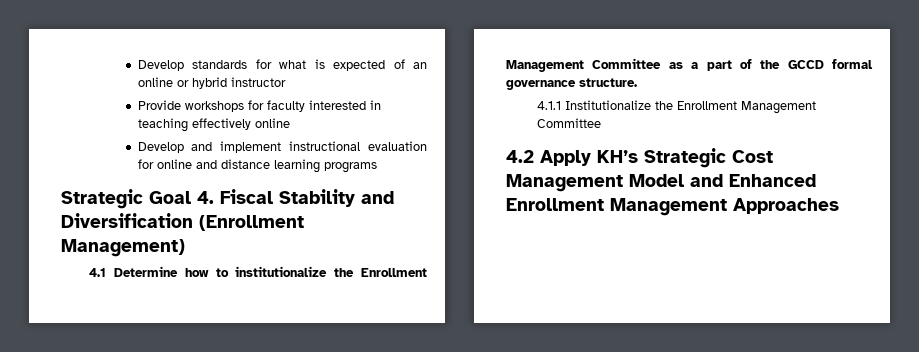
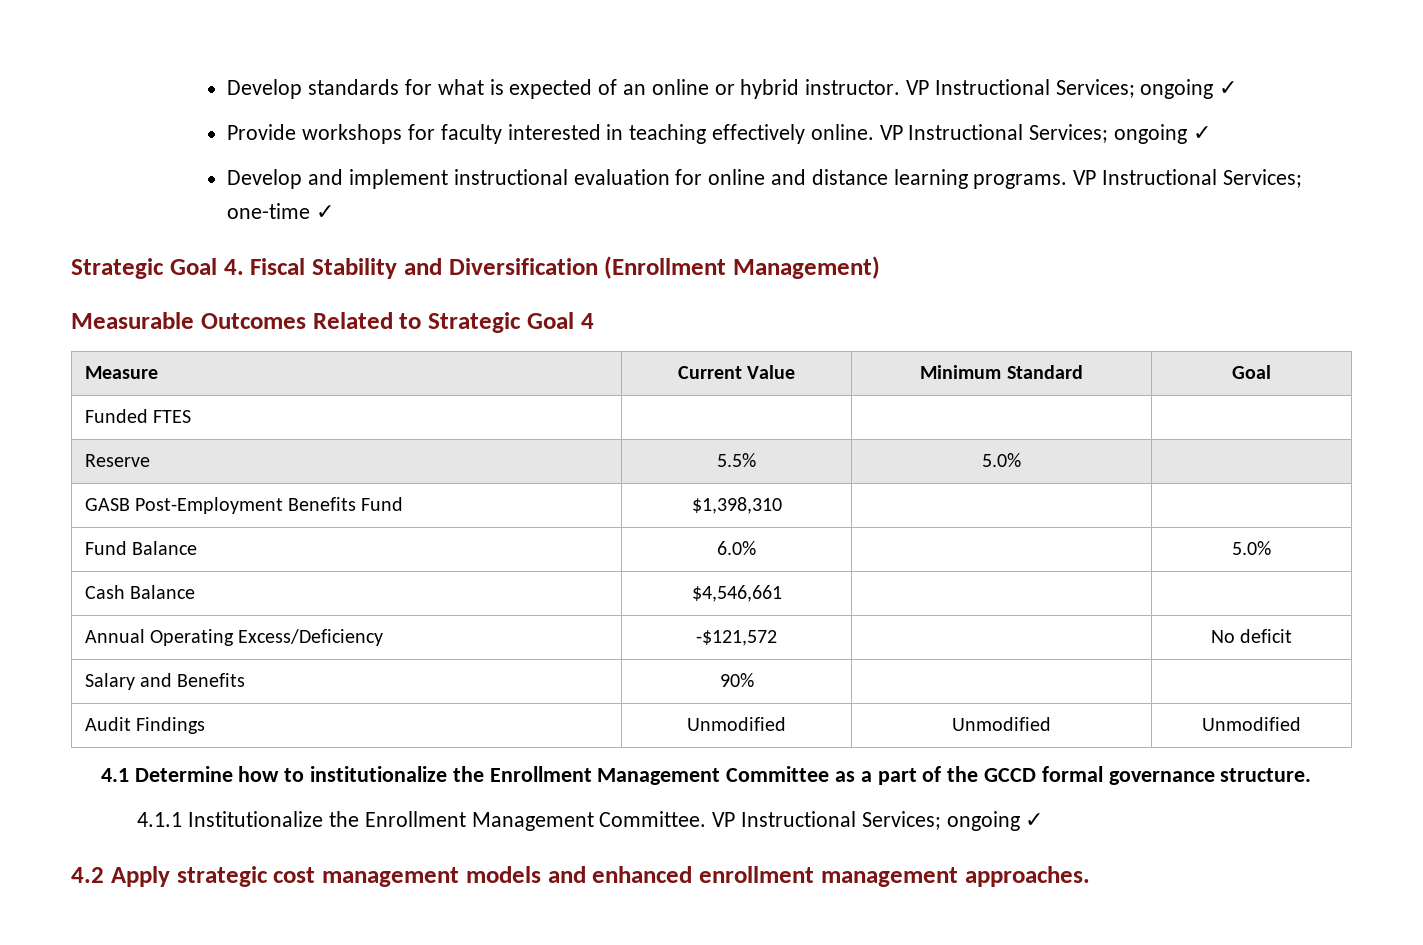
- Develop standards for what is expected of an online or hybrid instructor
+ Develop standards for what is expected of an online or hybrid instructor. VP Instructional Services; ongoing ✓
- Provide workshops for faculty interested in teaching effectively online
+ Provide workshops for faculty interested in teaching effectively online. VP Instructional Services; ongoing ✓
- Develop and implement instructional evaluation for online and distance learning programs
+ Develop and implement instructional evaluation for online and distance learning programs. VP Instructional Services; one-time ✓
+ Measurable Outcomes Related to Strategic Goal 4
+ Measure | Current Value | Minimum Standard | Goal
+ Funded FTES | | |
+ Reserve | 5.5% | 5.0% |
+ GASB Post-Employment Benefits Fund | $1,398,310 | |
+ Fund Balance | 6.0% | | 5.0%
+ Cash Balance | $4,546,661 | |
+ Annual Operating Excess/Deficiency | -$121,572 | | No deficit
+ Salary and Benefits | 90% | |
+ Audit Findings | Unmodified | Unmodified | Unmodified
- 4.1.1 Institutionalize the Enrollment Management Committee
- 4.2 Apply KH’s Strategic Cost Management Model and Enhanced Enrollment Management Approaches
+ 4.1.1 Institutionalize the Enrollment Management Committee. VP Instructional Services; ongoing ✓
+ 4.2 Apply strategic cost management models and enhanced enrollment management approaches.

